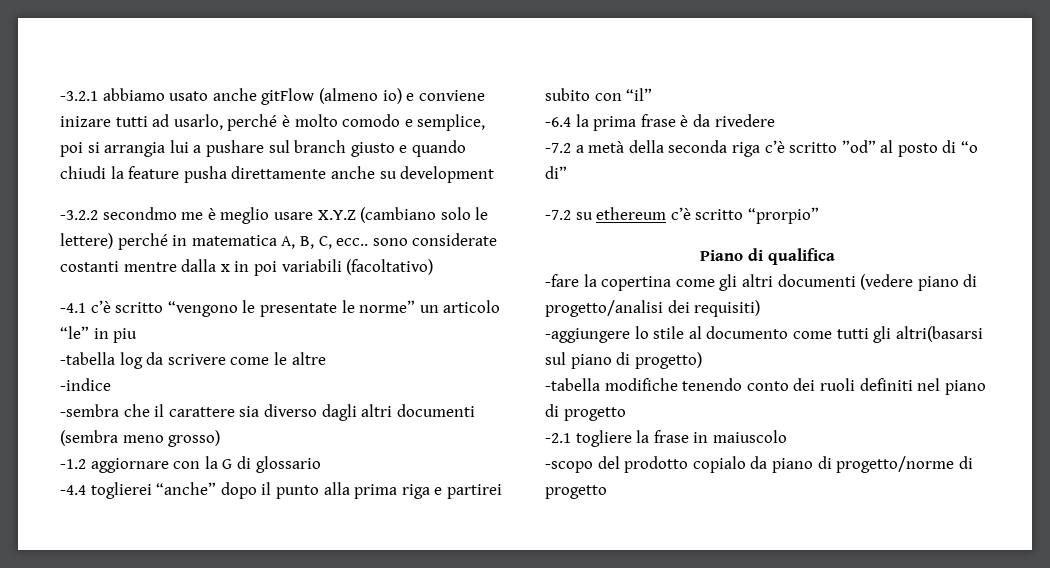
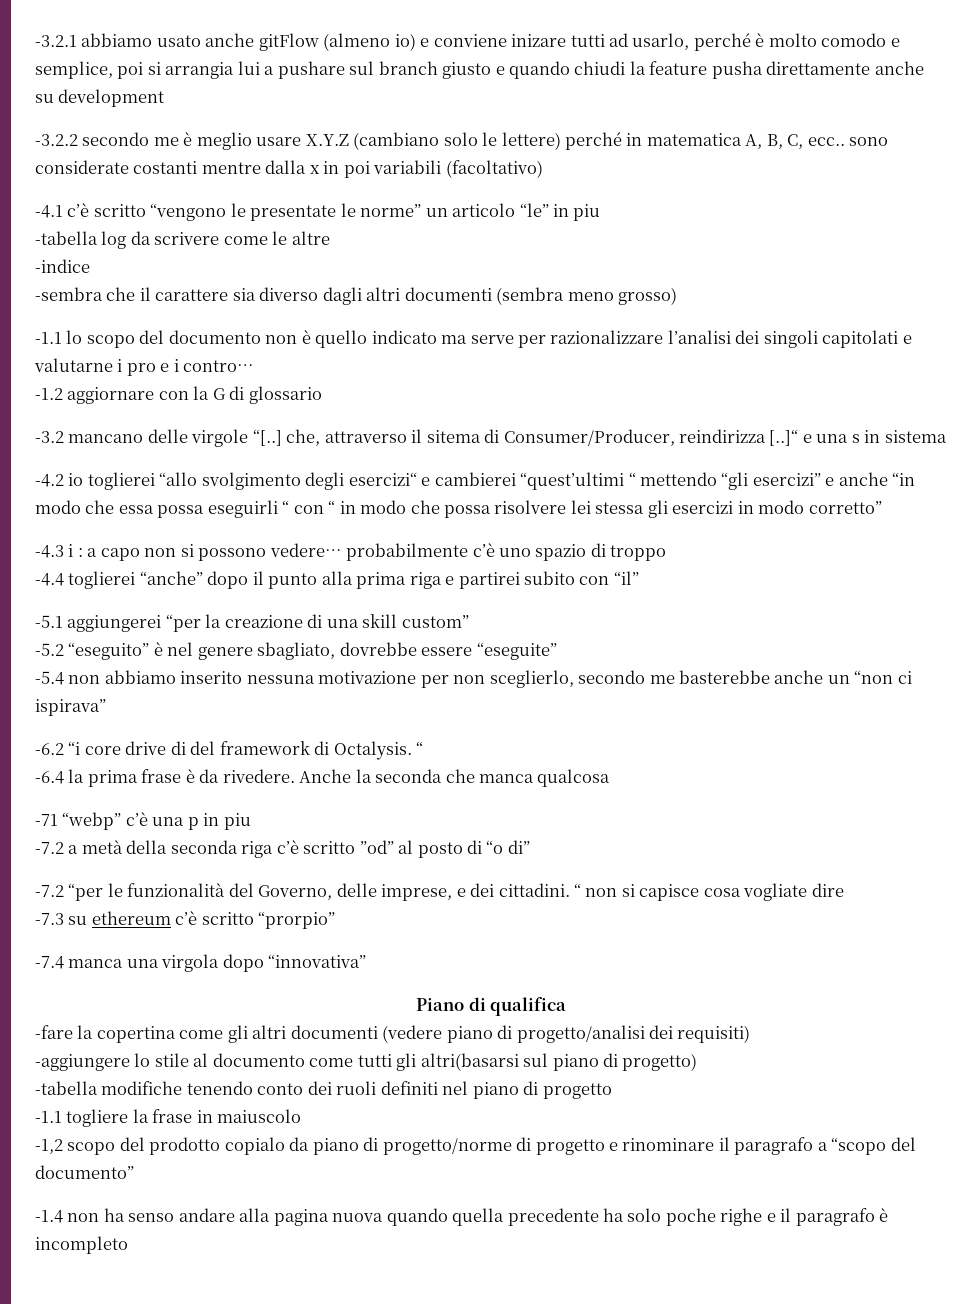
- -3.2.2 secondmo me è meglio usare X.Y.Z (cambiano solo le lettere) perché in matematica A, B, C, ecc.. sono considerate costanti mentre dalla x in poi variabili (facoltativo)
+ -3.2.2 secondo me è meglio usare X.Y.Z (cambiano solo le lettere) perché in matematica A, B, C, ecc.. sono considerate costanti mentre dalla x in poi variabili (facoltativo)
+ -1.1 lo scopo del documento non è quello indicato ma serve per razionalizzare l’analisi dei singoli capitolati e valutarne i pro e i contro…
+ -3.2 mancano delle virgole “[..] che, attraverso il sitema di Consumer/Producer, reindirizza [..]“ e una s in sistema
+ -4.2 io toglierei “allo svolgimento degli esercizi“ e cambierei “quest’ultimi “ mettendo “gli esercizi” e anche “in modo che essa possa eseguirli “ con “ in modo che possa risolvere lei stessa gli esercizi in modo corretto”
+ -4.3 i : a capo non si possono vedere… probabilmente c’è uno spazio di troppo
+ -5.1 aggiungerei “per la creazione di una skill custom”
+ -5.2 “eseguito” è nel genere sbagliato, dovrebbe essere “eseguite”
+ -5.4 non abbiamo inserito nessuna motivazione per non sceglierlo, secondo me basterebbe anche un “non ci ispirava”
+ -6.2 “i core drive di del framework di Octalysis. “
- -6.4 la prima frase è da rivedere
+ -6.4 la prima frase è da rivedere. Anche la seconda che manca qualcosa
+ -71 “webp” c’è una p in piu
- -7.2 su ethereum c’è scritto “prorpio”
+ -7.2 “per le funzionalità del Governo, delle imprese, e dei cittadini. “ non si capisce cosa vogliate dire
+ -7.3 su ethereum c’è scritto “prorpio”
+ -7.4 manca una virgola dopo “innovativa”
- -2.1 togliere la frase in maiuscolo
+ -1.1 togliere la frase in maiuscolo
- -scopo del prodotto copialo da piano di progetto/norme di progetto
+ -1,2 scopo del prodotto copialo da piano di progetto/norme di progetto e rinominare il paragrafo a “scopo del documento”
+ -1.4 non ha senso andare alla pagina nuova quando quella precedente ha solo poche righe e il paragrafo è incompleto

